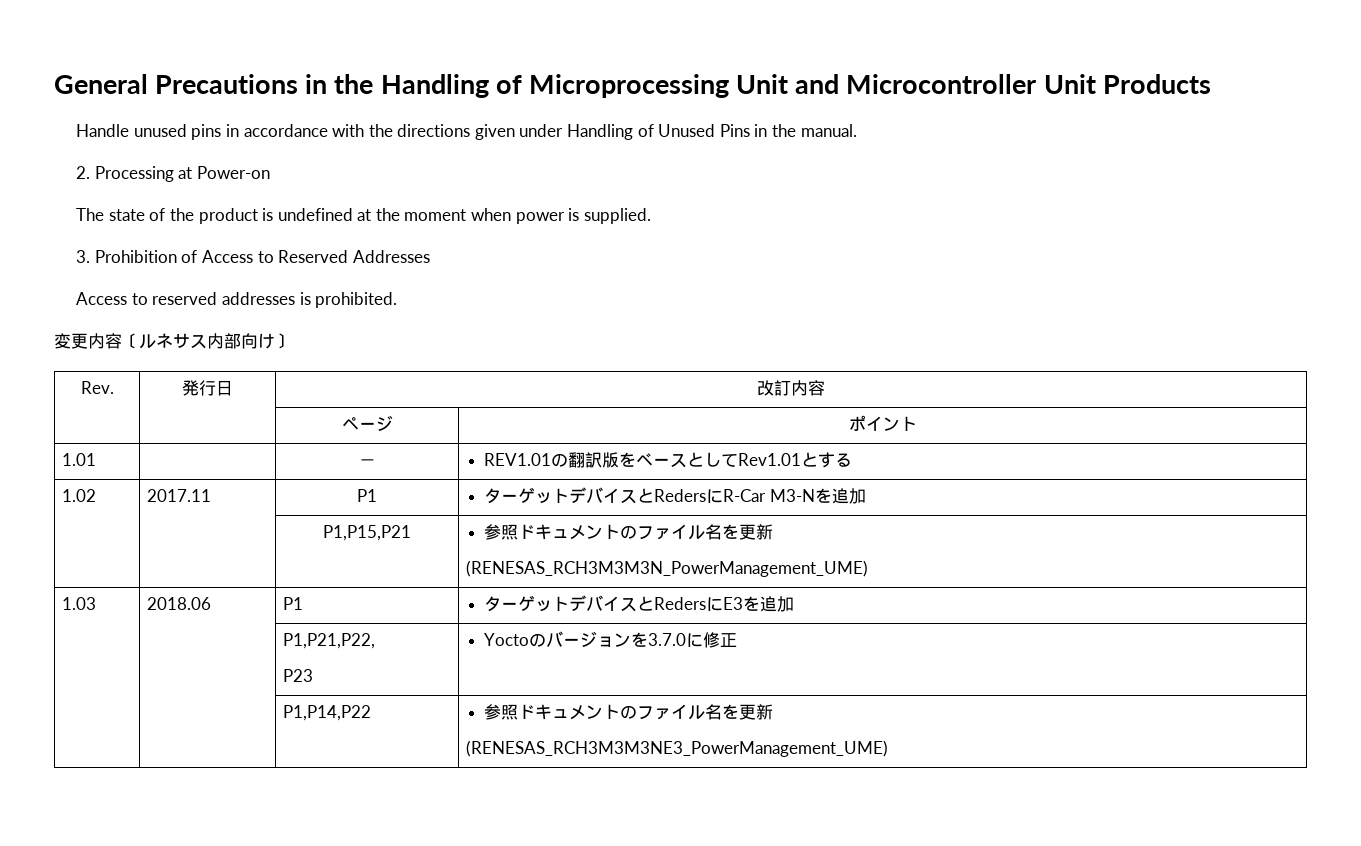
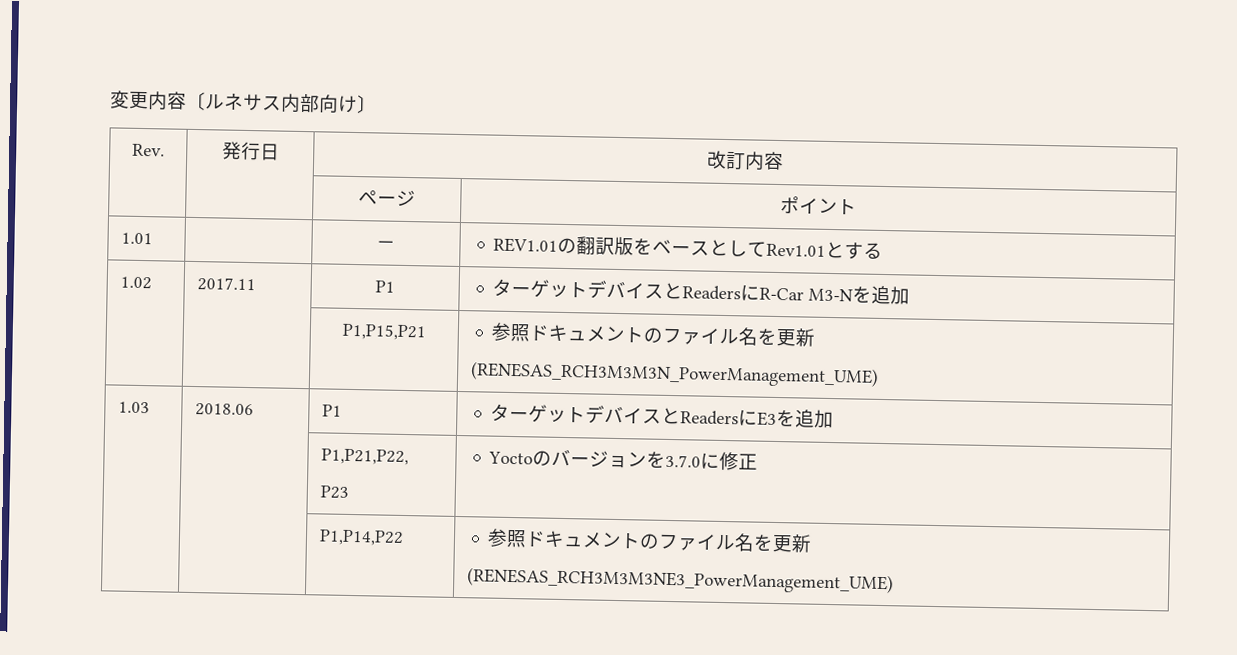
- General Precautions in the Handling of Microprocessing Unit and Microcontroller Unit Products
- Handle unused pins in accordance with the directions given under Handling of Unused Pins in the manual.
- 2. Processing at Power-on
- The state of the product is undefined at the moment when power is supplied.
- 3. Prohibition of Access to Reserved Addresses
- Access to reserved addresses is prohibited.
- 1.02 | 2017.11 | P1 | ターゲットデバイスとRedersにR-Car M3-Nを追加
+ 1.02 | 2017.11 | P1 | ターゲットデバイスとReadersにR-Car M3-Nを追加
- 1.03 | 2018.06 | P1 | ターゲットデバイスとRedersにE3を追加
+ 1.03 | 2018.06 | P1 | ターゲットデバイスとReadersにE3を追加

